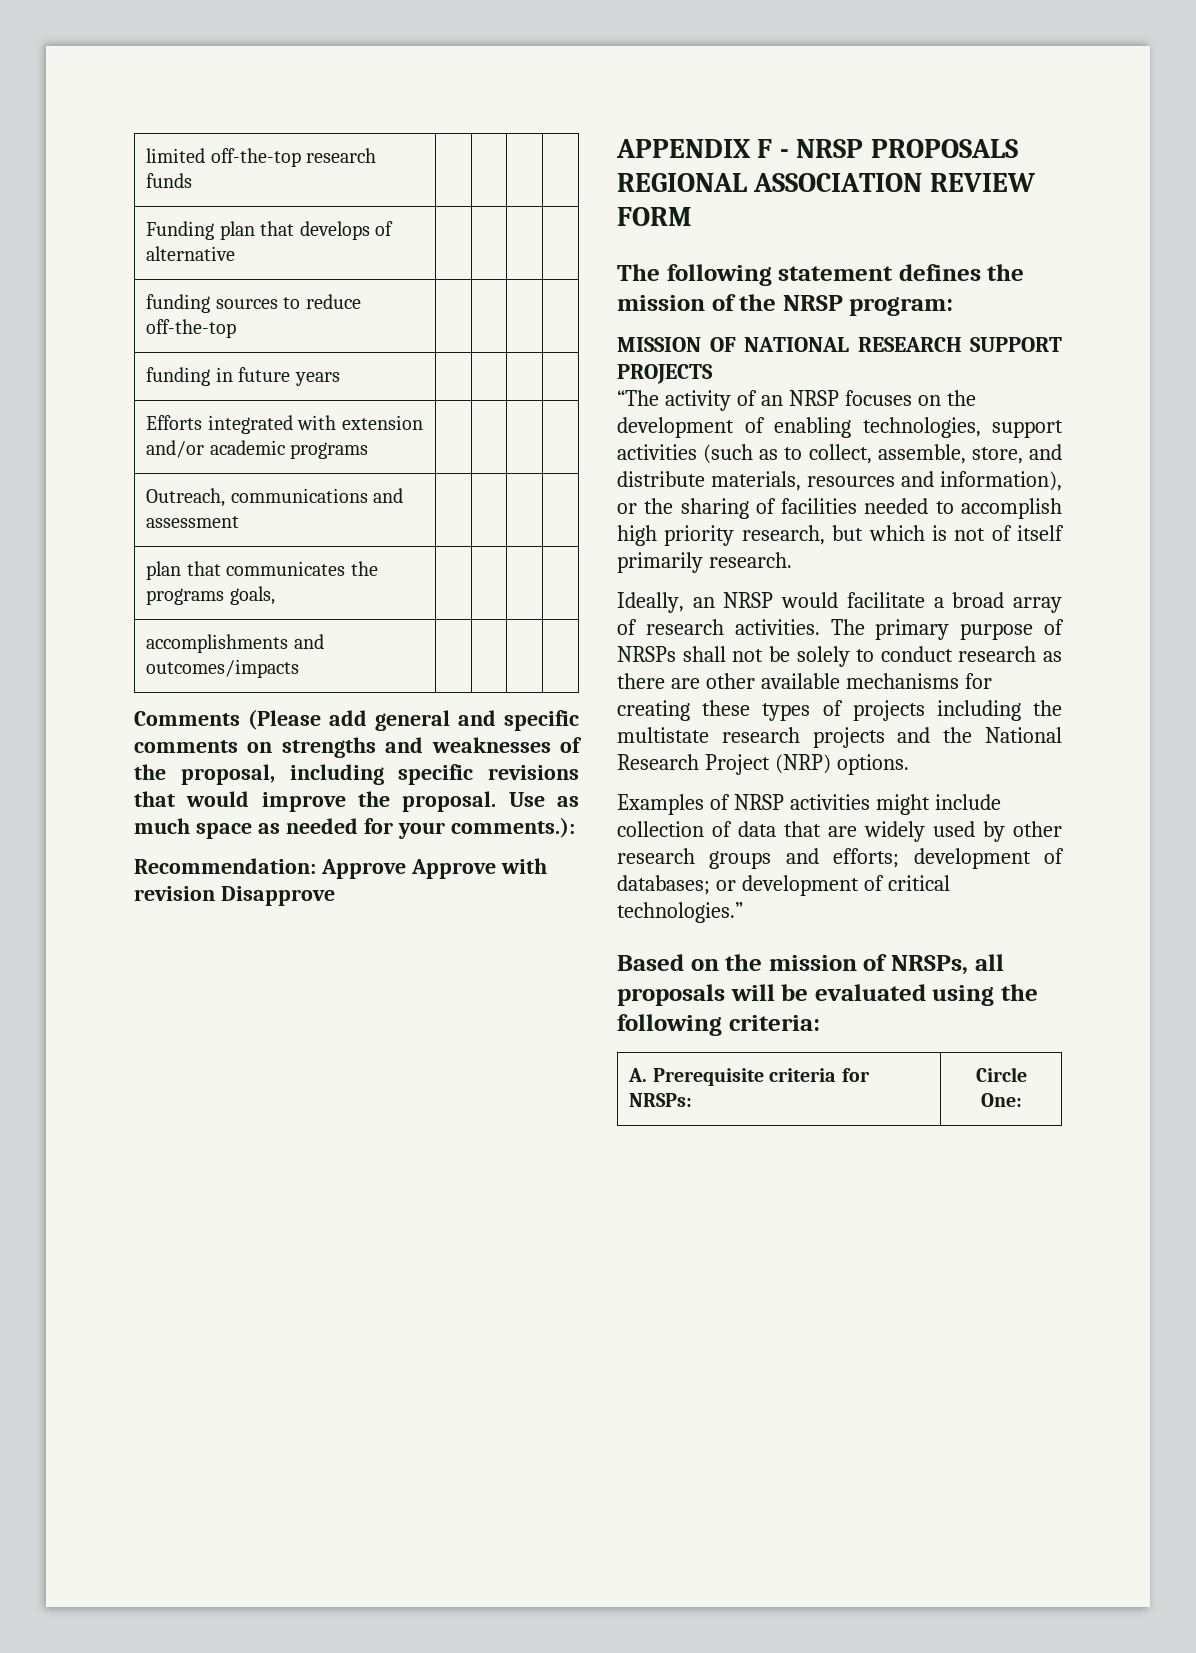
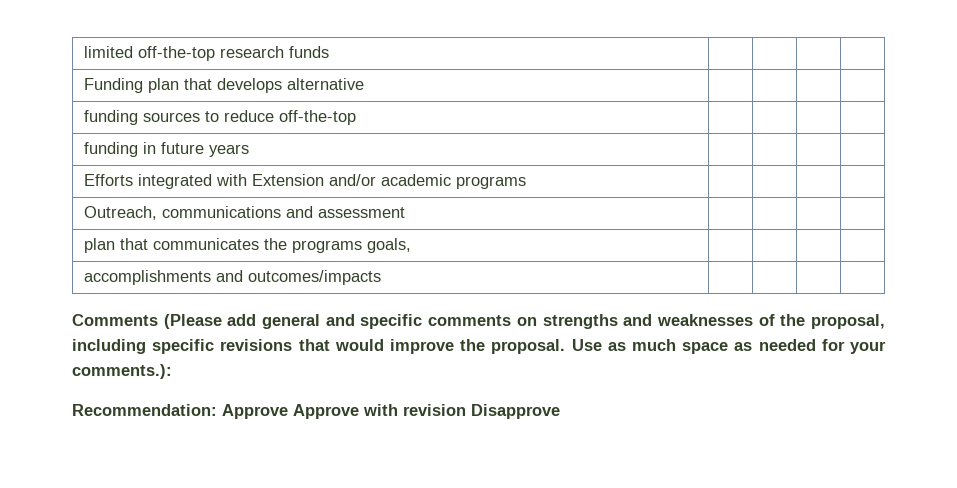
- Funding plan that develops of alternative | | | |
+ Funding plan that develops alternative | | | |
- Efforts integrated with extension and/or academic programs | | | |
+ Efforts integrated with Extension and/or academic programs | | | |
- APPENDIX F - NRSP PROPOSALS REGIONAL ASSOCIATION REVIEW FORM
- The following statement defines the mission of the NRSP program:
- MISSION OF NATIONAL RESEARCH SUPPORT PROJECTS
- “The activity of an NRSP focuses on the development of enabling technologies, support activities (such as to collect, assemble, store, and distribute materials, resources and information), or the sharing of facilities needed to accomplish high priority research, but which is not of itself primarily research.
- Ideally, an NRSP would facilitate a broad array of research activities. The primary purpose of NRSPs shall not be solely to conduct research as there are other available mechanisms for creating these types of projects including the multistate research projects and the National Research Project (NRP) options.
- Examples of NRSP activities might include collection of data that are widely used by other research groups and efforts; development of databases; or development of critical technologies.”
- Based on the mission of NRSPs, all proposals will be evaluated using the following criteria:
- A. Prerequisite criteria for NRSPs: | Circle One:

